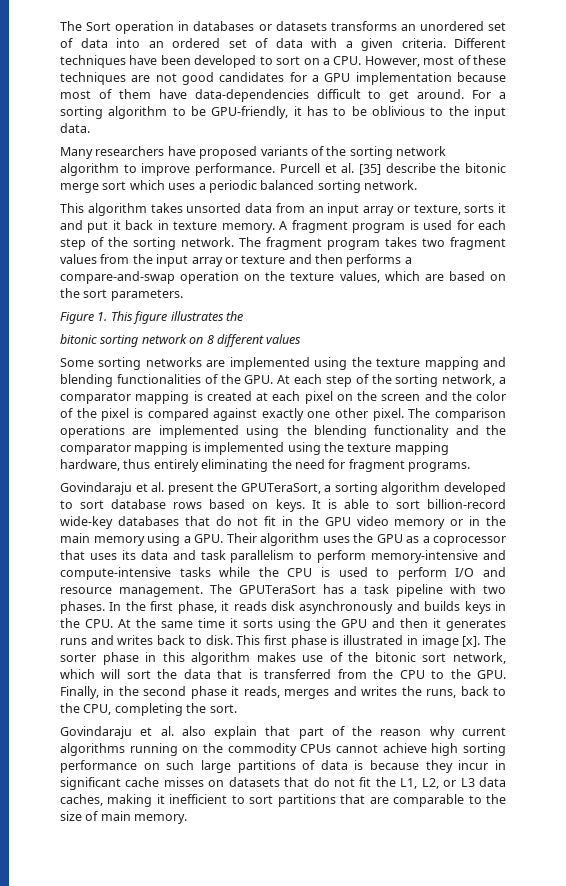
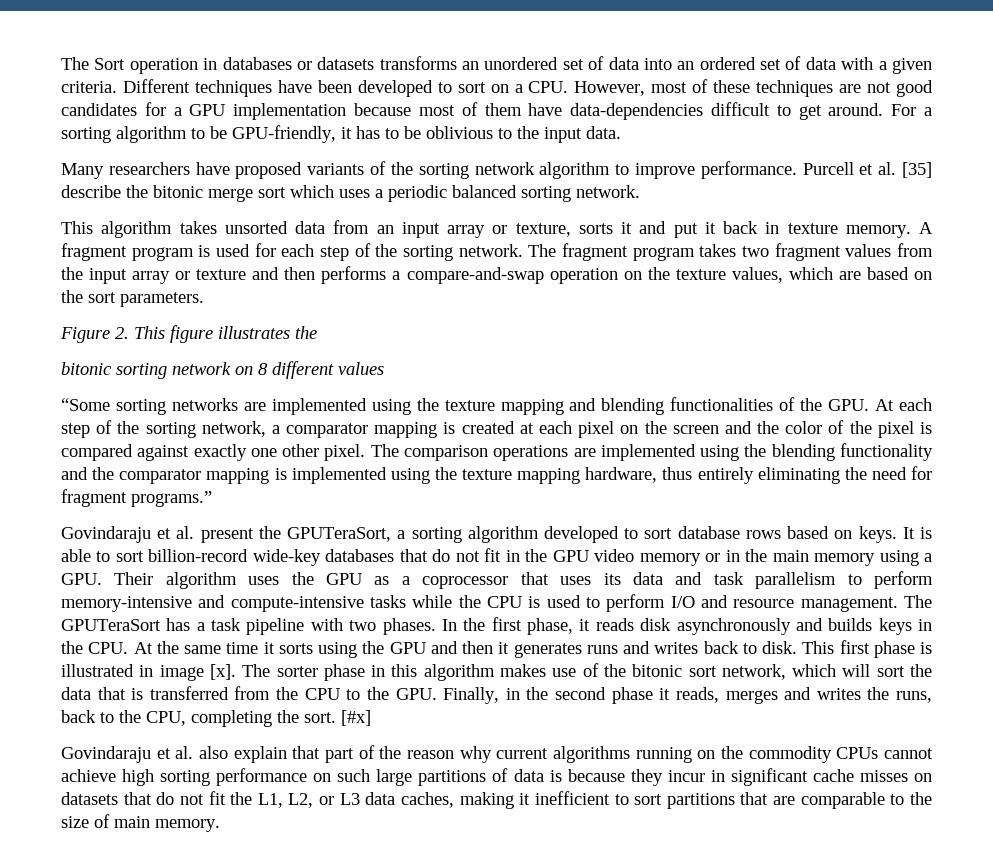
- Figure 1. This figure illustrates the
+ Figure 2. This figure illustrates the
- Some sorting networks are implemented using the texture mapping and blending functionalities of the GPU. At each step of the sorting network, a comparator mapping is created at each pixel on the screen and the color of the pixel is compared against exactly one other pixel.
+ “Some sorting networks are implemented using the texture mapping and blending functionalities of the GPU. At each step of the sorting network, a comparator mapping is created at each pixel on the screen and the color of the pixel is compared against exactly one other pixel.
- The comparison operations are implemented using the blending functionality and the comparator mapping is implemented using the texture mapping hardware, thus entirely eliminating the need for fragment programs.
+ The comparison operations are implemented using the blending functionality and the comparator mapping is implemented using the texture mapping hardware, thus entirely eliminating the need for fragment programs.”
+ [#x]

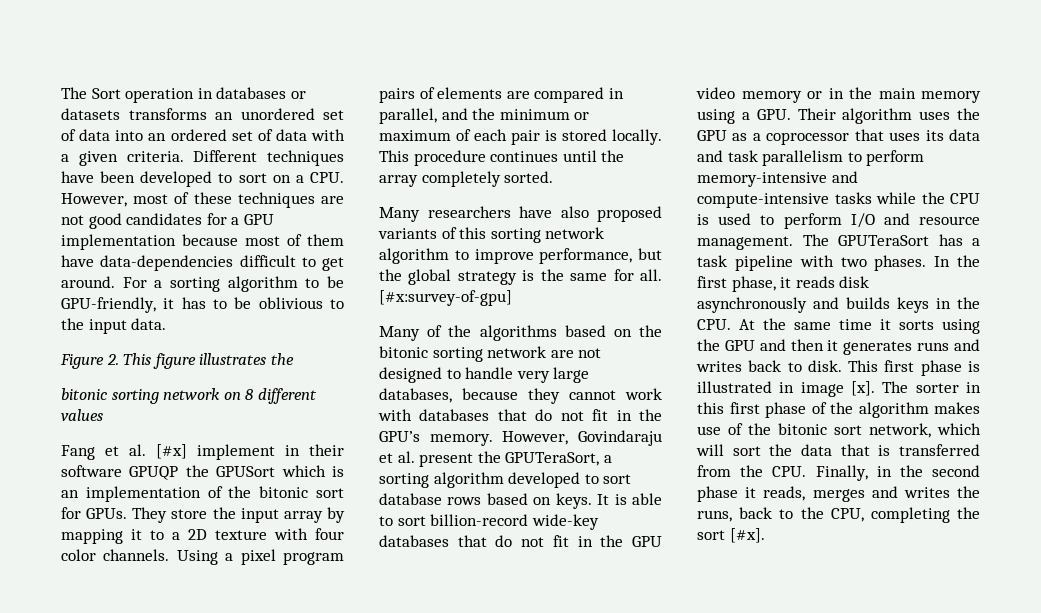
- Many researchers have proposed variants of the sorting network algorithm to improve performance. Purcell et al. [35] describe the bitonic merge sort which uses a periodic balanced sorting network.
- This algorithm takes unsorted data from an input array or texture, sorts it and put it back in texture memory. A fragment program is used for each step of the sorting network. The fragment program takes two fragment values from the input array or texture and then performs a compare-and-swap operation on the texture values, which are based on the sort parameters.
- “Some sorting networks are implemented using the texture mapping and blending functionalities of the GPU. At each step of the sorting network, a comparator mapping is created at each pixel on the screen and the color of the pixel is compared against exactly one other pixel. The comparison operations are implemented using the blending functionality and the comparator mapping is implemented using the texture mapping hardware, thus entirely eliminating the need for fragment programs.”
- Govindaraju et al. present the GPUTeraSort, a sorting algorithm developed to sort database rows based on keys.
+ Fang et al. [#x] implement in their software GPUQP the GPUSort which is an implementation of the bitonic sort for GPUs. They store the input array by mapping it to a 2D texture with four color channels. Using a pixel program pairs of elements are compared in parallel, and the minimum or maximum of each pair is stored locally. This procedure continues until the array completely sorted.
+ Many researchers have also proposed variants of this sorting network algorithm to improve performance, but the global strategy is the same for all. [#x:survey-of-gpu]
+ Many of the algorithms based on the bitonic sorting network are not designed to handle very large databases, because they cannot work with databases that do not fit in the GPU’s memory. However, Govindaraju et al. present the GPUTeraSort, a sorting algorithm developed to sort database rows based on keys.
- The sorter phase in this algorithm makes use of the bitonic sort network, which will sort the data that is transferred from the CPU to the GPU. Finally, in the second phase it reads, merges and writes the runs, back to the CPU, completing the sort. [#x]
- Govindaraju et al. also explain that part of the reason why current algorithms running on the commodity CPUs cannot achieve high sorting performance on such large partitions of data is because they incur in significant cache misses on datasets that do not fit the L1, L2, or L3 data caches, making it inefficient to sort partitions that are comparable to the size of main memory.
+ The sorter in this first phase of the algorithm makes use of the bitonic sort network, which will sort the data that is transferred from the CPU. Finally, in the second phase it reads, merges and writes the runs, back to the CPU, completing the sort [#x].

